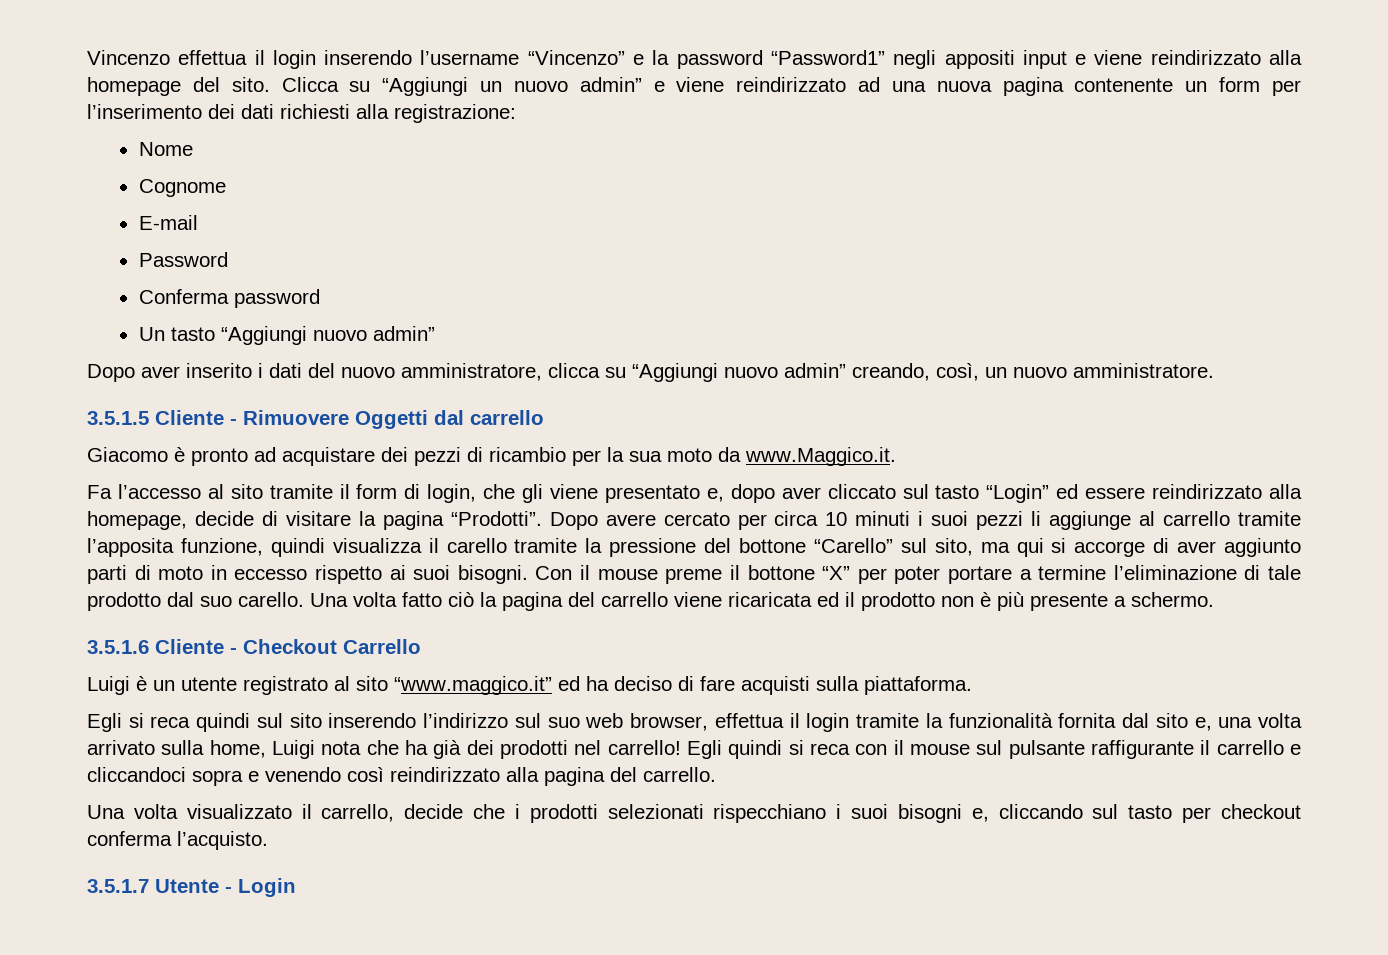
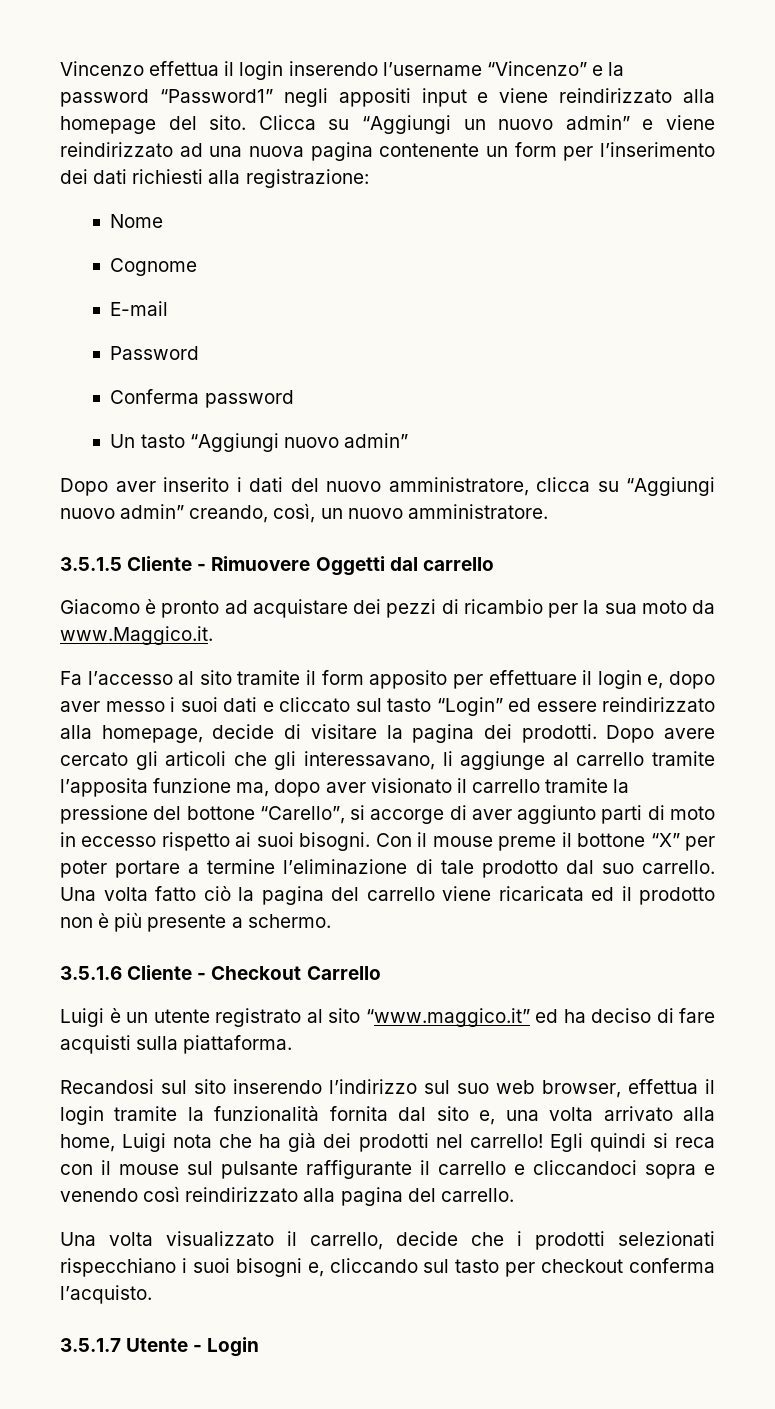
- Fa l’accesso al sito tramite il form di login, che gli viene presentato e, dopo aver cliccato sul tasto “Login” ed essere reindirizzato alla homepage, decide di visitare la pagina “Prodotti”.
+ Fa l’accesso al sito tramite il form apposito per effettuare il login e, dopo aver messo i suoi dati e cliccato sul tasto “Login” ed essere reindirizzato alla homepage, decide di visitare la pagina dei prodotti.
- Dopo avere cercato per circa 10 minuti i suoi pezzi li aggiunge al carrello tramite l’apposita funzione, quindi visualizza il carello tramite la pressione del bottone “Carello” sul sito, ma qui si accorge di aver aggiunto parti di moto in eccesso rispetto ai suoi bisogni.
+ Dopo avere cercato gli articoli che gli interessavano, li aggiunge al carrello tramite l’apposita funzione ma, dopo aver visionato il carrello tramite la pressione del bottone “Carello”, si accorge di aver aggiunto parti di moto in eccesso rispetto ai suoi bisogni.
- Con il mouse preme il bottone “X” per poter portare a termine l’eliminazione di tale prodotto dal suo carello.
+ Con il mouse preme il bottone “X” per poter portare a termine l’eliminazione di tale prodotto dal suo carrello.
- Egli si reca quindi sul sito inserendo l’indirizzo sul suo web browser, effettua il login tramite la funzionalità fornita dal sito e, una volta arrivato sulla home, Luigi nota che ha già dei prodotti nel carrello!
+ Recandosi sul sito inserendo l’indirizzo sul suo web browser, effettua il login tramite la funzionalità fornita dal sito e, una volta arrivato alla home, Luigi nota che ha già dei prodotti nel carrello!

